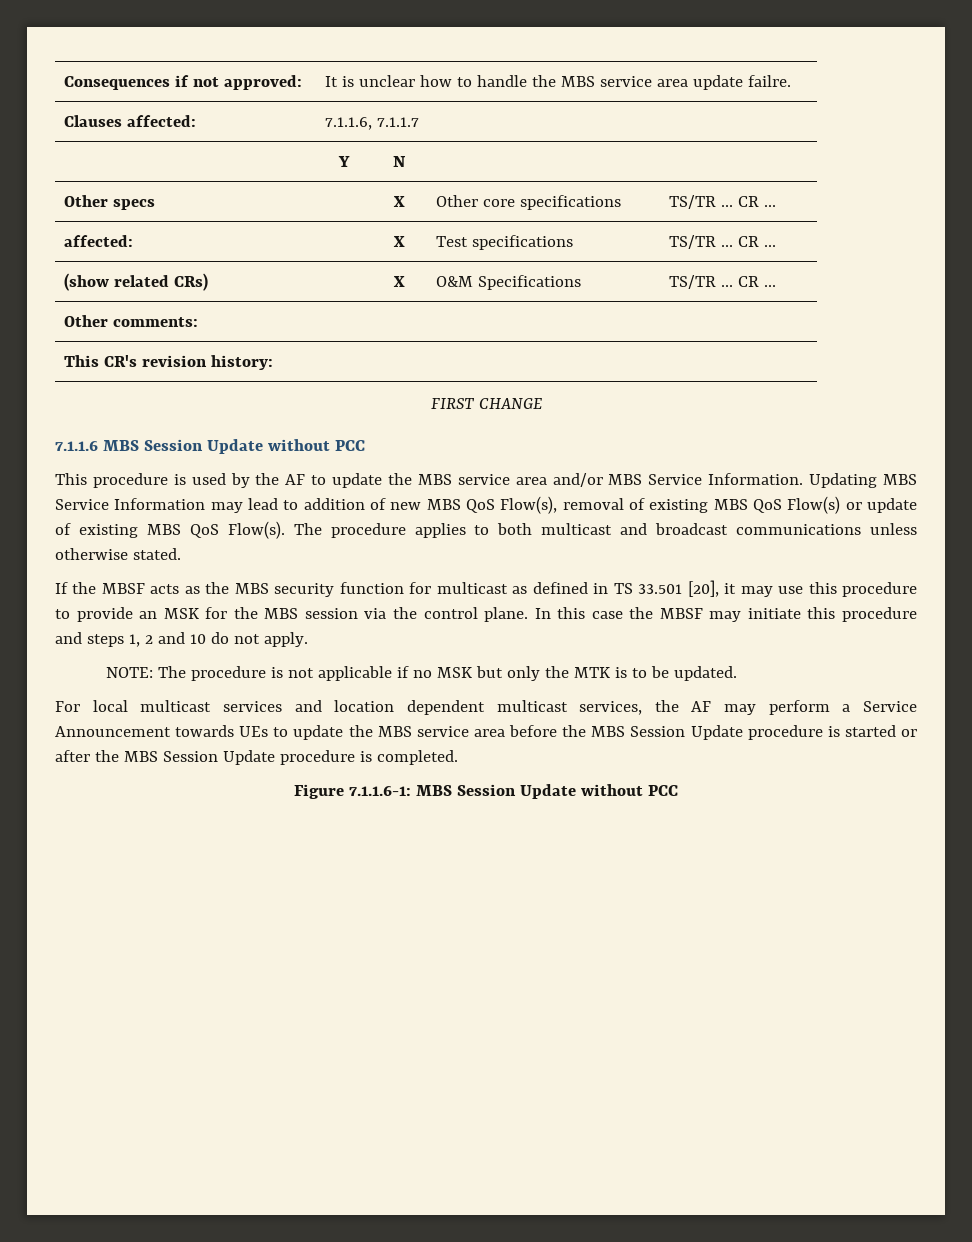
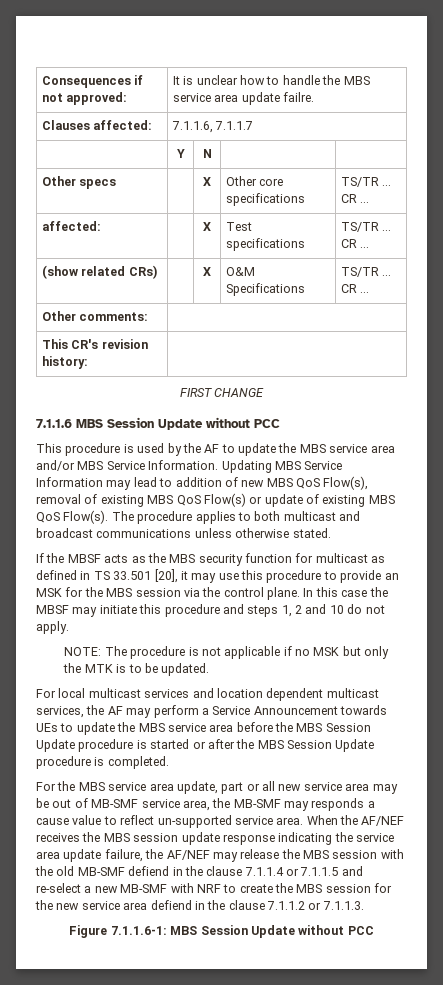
+ For the MBS service area update, part or all new service area may be out of MB-SMF service area, the MB-SMF may responds a cause value to reflect un-supported service area. When the AF/NEF receives the MBS session update response indicating the service area update failure, the AF/NEF may release the MBS session with the old MB-SMF defiend in the clause 7.1.1.4 or 7.1.1.5 and re-select a new MB-SMF with NRF to create the MBS session for the new service area defiend in the clause 7.1.1.2 or 7.1.1.3.

